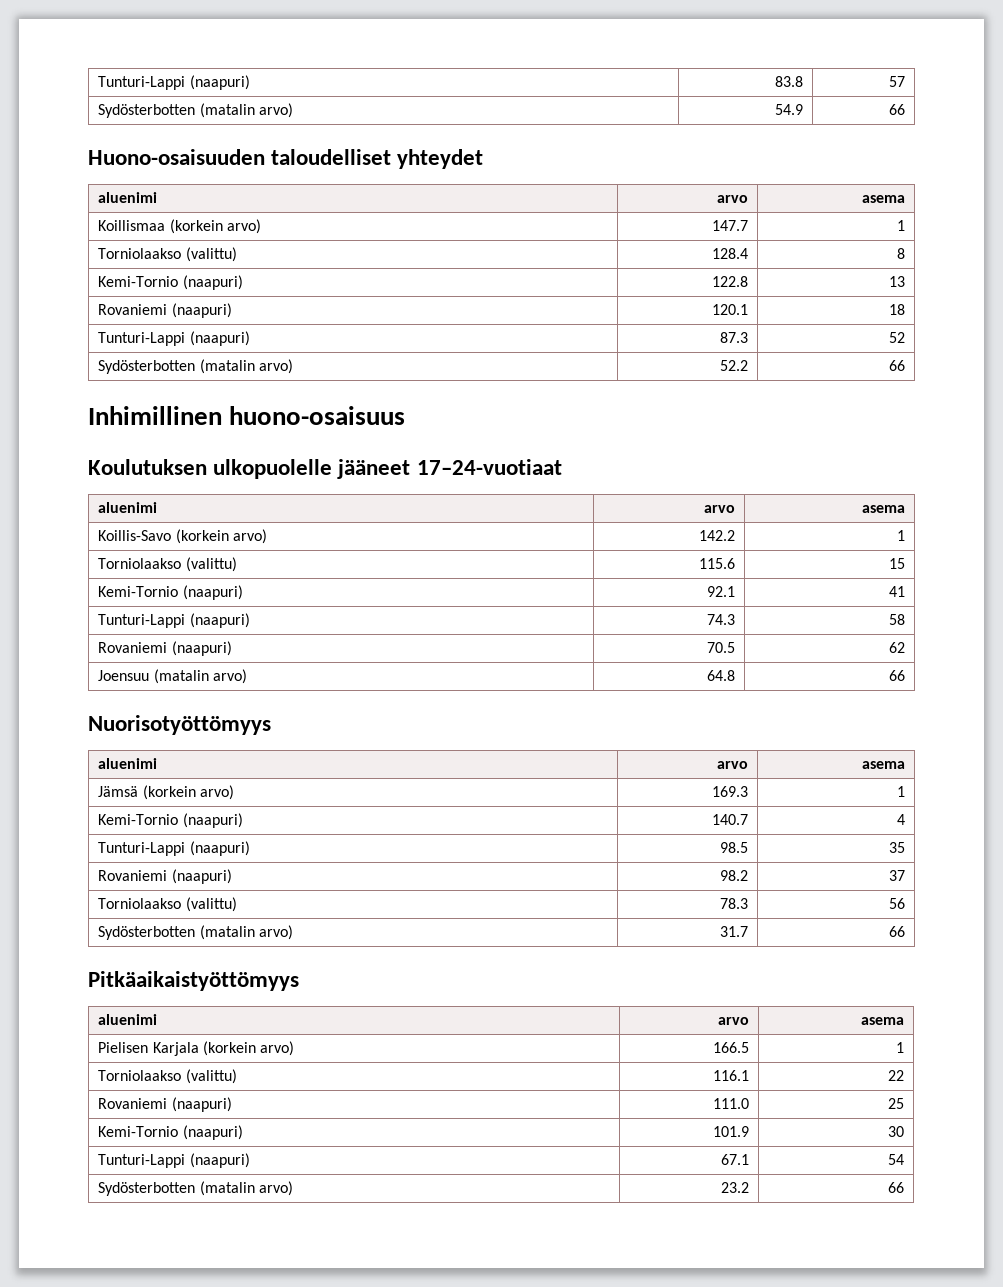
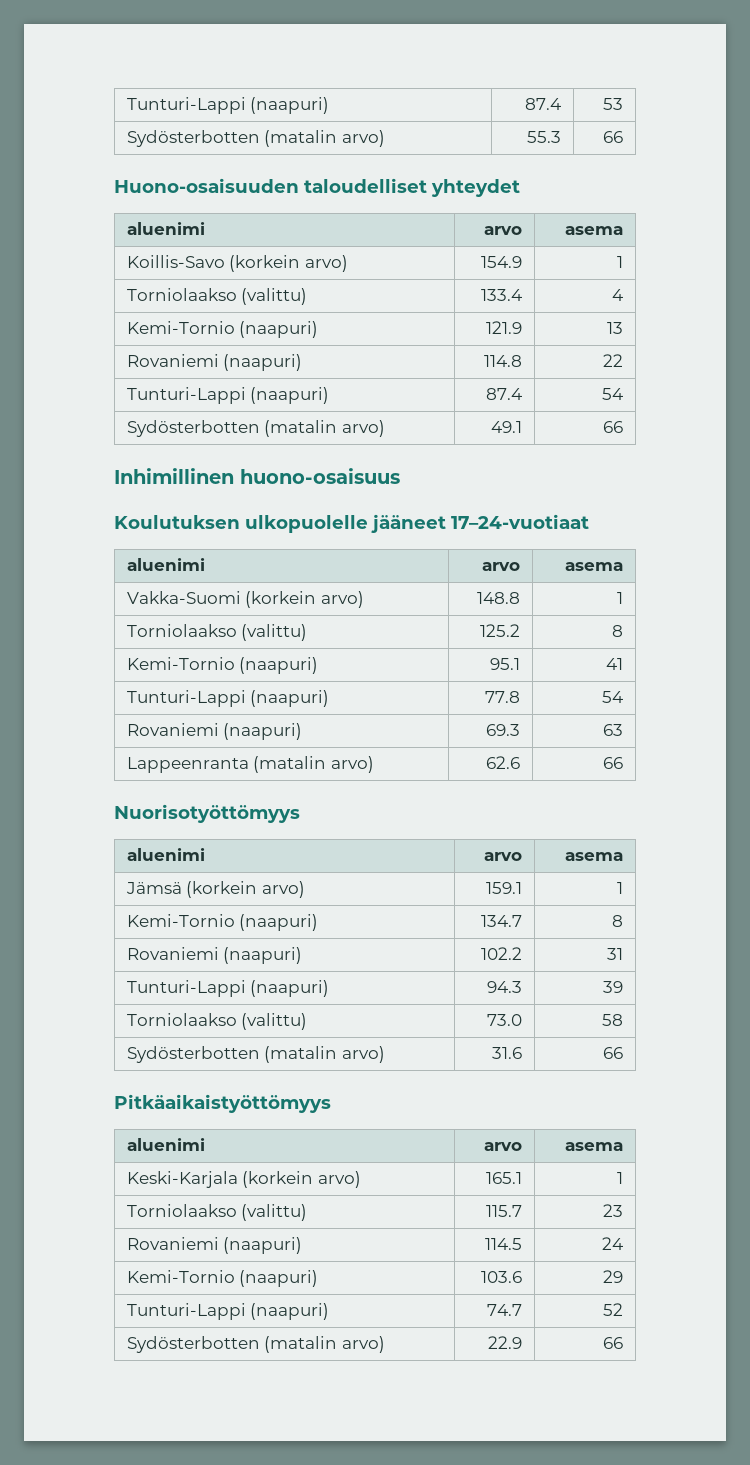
- Tunturi-Lappi (naapuri) | 83.8 | 57
- Sydösterbotten (matalin arvo) | 54.9 | 66
+ Tunturi-Lappi (naapuri) | 87.4 | 53
+ Sydösterbotten (matalin arvo) | 55.3 | 66
- Koillismaa (korkein arvo) | 147.7 | 1
- Torniolaakso (valittu) | 128.4 | 8
- Kemi-Tornio (naapuri) | 122.8 | 13
+ Koillis-Savo (korkein arvo) | 154.9 | 1
+ Torniolaakso (valittu) | 133.4 | 4
+ Kemi-Tornio (naapuri) | 121.9 | 13
- Rovaniemi (naapuri) | 120.1 | 18
- Tunturi-Lappi (naapuri) | 87.3 | 52
- Sydösterbotten (matalin arvo) | 52.2 | 66
+ Rovaniemi (naapuri) | 114.8 | 22
+ Tunturi-Lappi (naapuri) | 87.4 | 54
+ Sydösterbotten (matalin arvo) | 49.1 | 66
- Koillis-Savo (korkein arvo) | 142.2 | 1
- Torniolaakso (valittu) | 115.6 | 15
- Kemi-Tornio (naapuri) | 92.1 | 41
+ Vakka-Suomi (korkein arvo) | 148.8 | 1
+ Torniolaakso (valittu) | 125.2 | 8
+ Kemi-Tornio (naapuri) | 95.1 | 41
- Tunturi-Lappi (naapuri) | 74.3 | 58
- Rovaniemi (naapuri) | 70.5 | 62
- Joensuu (matalin arvo) | 64.8 | 66
+ Tunturi-Lappi (naapuri) | 77.8 | 54
+ Rovaniemi (naapuri) | 69.3 | 63
+ Lappeenranta (matalin arvo) | 62.6 | 66
- Jämsä (korkein arvo) | 169.3 | 1
+ Jämsä (korkein arvo) | 159.1 | 1
- Kemi-Tornio (naapuri) | 140.7 | 4
- Tunturi-Lappi (naapuri) | 98.5 | 35
- Rovaniemi (naapuri) | 98.2 | 37
- Torniolaakso (valittu) | 78.3 | 56
- Sydösterbotten (matalin arvo) | 31.7 | 66
+ Kemi-Tornio (naapuri) | 134.7 | 8
+ Rovaniemi (naapuri) | 102.2 | 31
+ Tunturi-Lappi (naapuri) | 94.3 | 39
+ Torniolaakso (valittu) | 73.0 | 58
+ Sydösterbotten (matalin arvo) | 31.6 | 66
- Pielisen Karjala (korkein arvo) | 166.5 | 1
- Torniolaakso (valittu) | 116.1 | 22
- Rovaniemi (naapuri) | 111.0 | 25
- Kemi-Tornio (naapuri) | 101.9 | 30
- Tunturi-Lappi (naapuri) | 67.1 | 54
- Sydösterbotten (matalin arvo) | 23.2 | 66
+ Keski-Karjala (korkein arvo) | 165.1 | 1
+ Torniolaakso (valittu) | 115.7 | 23
+ Rovaniemi (naapuri) | 114.5 | 24
+ Kemi-Tornio (naapuri) | 103.6 | 29
+ Tunturi-Lappi (naapuri) | 74.7 | 52
+ Sydösterbotten (matalin arvo) | 22.9 | 66

